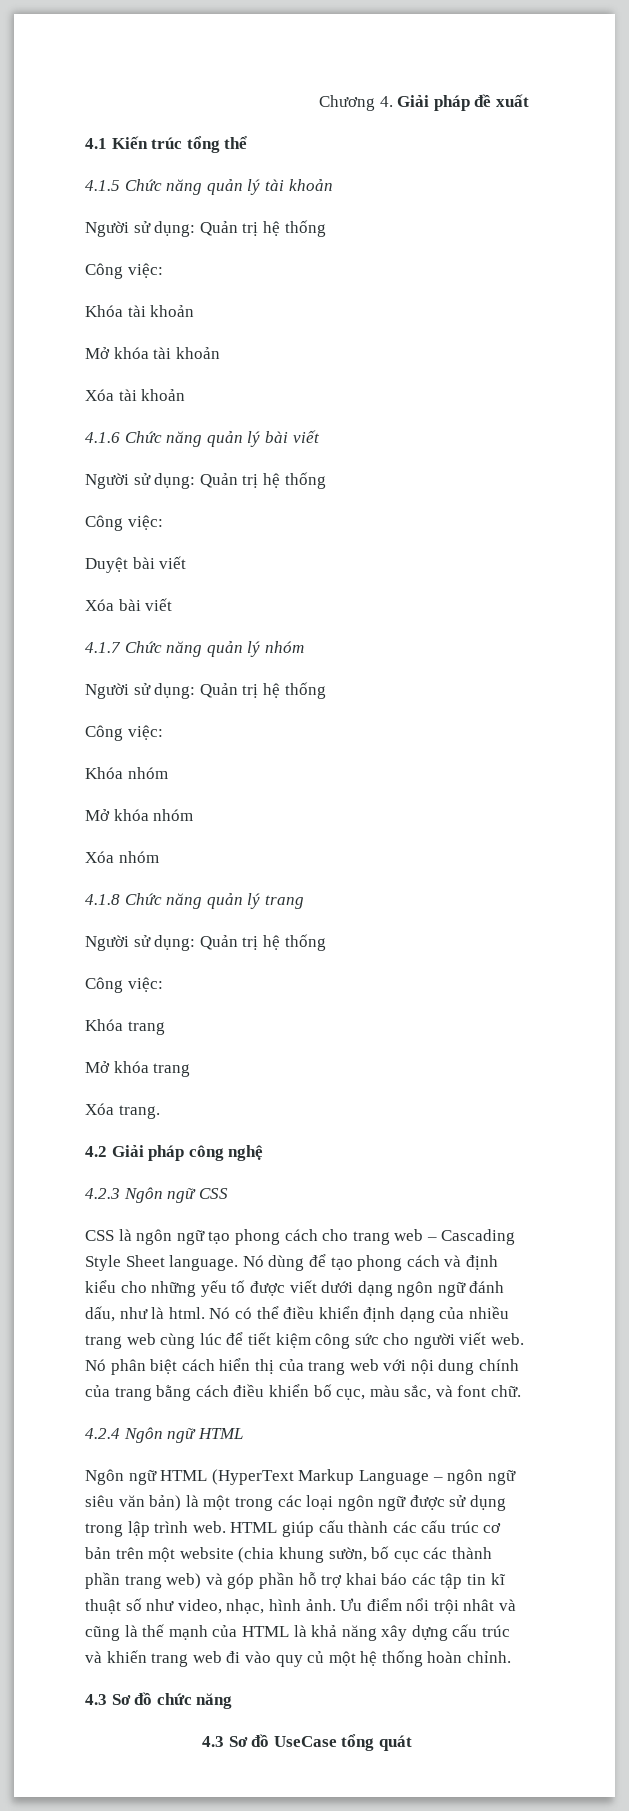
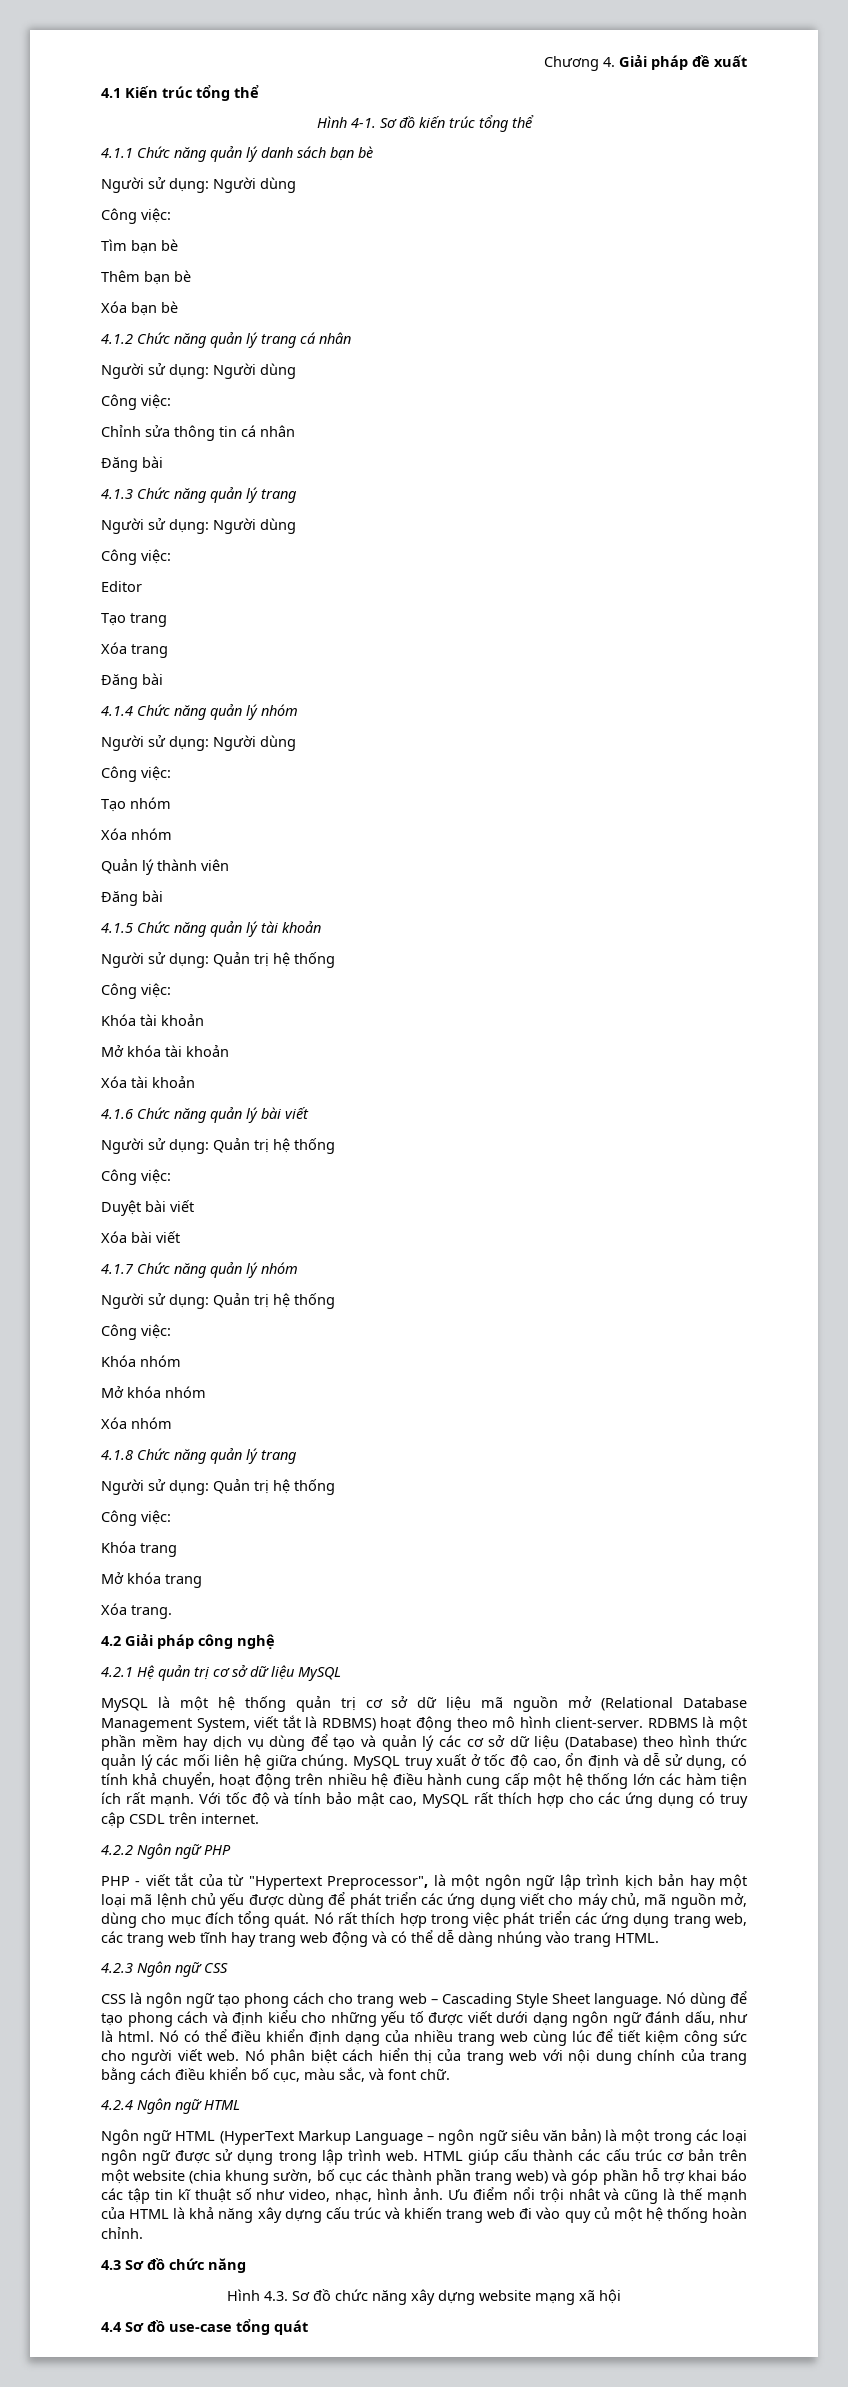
+ Hình 4-1. Sơ đồ kiến trúc tổng thể
+ 4.1.1 Chức năng quản lý danh sách bạn bè
+ Người sử dụng: Người dùng
+ Công việc:
+ Tìm bạn bè
+ Thêm bạn bè
+ Xóa bạn bè
+ 4.1.2 Chức năng quản lý trang cá nhân
+ Người sử dụng: Người dùng
+ Công việc:
+ Chỉnh sửa thông tin cá nhân
+ Đăng bài
+ 4.1.3 Chức năng quản lý trang
+ Người sử dụng: Người dùng
+ Công việc:
+ Editor
+ Tạo trang
+ Xóa trang
+ Đăng bài
+ 4.1.4 Chức năng quản lý nhóm
+ Người sử dụng: Người dùng
+ Công việc:
+ Tạo nhóm
+ Xóa nhóm
+ Quản lý thành viên
+ Đăng bài
+ 4.2.1 Hệ quản trị cơ sở dữ liệu MySQL
+ MySQL là một hệ thống quản trị cơ sở dữ liệu mã nguồn mở (Relational Database Management System, viết tắt là RDBMS) hoạt động theo mô hình client-server. RDBMS là một phần mềm hay dịch vụ dùng để tạo và quản lý các cơ sở dữ liệu (Database) theo hình thức quản lý các mối liên hệ giữa chúng. MySQL truy xuất ở tốc độ cao, ổn định và dễ sử dụng, có tính khả chuyển, hoạt động trên nhiều hệ điều hành cung cấp một hệ thống lớn các hàm tiện ích rất mạnh. Với tốc độ và tính bảo mật cao, MySQL rất thích hợp cho các ứng dụng có truy cập CSDL trên internet.
+ 4.2.2 Ngôn ngữ PHP
+ PHP - viết tắt của từ "Hypertext Preprocessor", là một ngôn ngữ lập trình kịch bản hay một loại mã lệnh chủ yếu được dùng để phát triển các ứng dụng viết cho máy chủ, mã nguồn mở, dùng cho mục đích tổng quát. Nó rất thích hợp trong việc phát triển các ứng dụng trang web, các trang web tĩnh hay trang web động và có thể dễ dàng nhúng vào trang HTML.
- 4.3 Sơ đồ UseCase tổng quát
+ Hình 4.3. Sơ đồ chức năng xây dựng website mạng xã hội
+ 4.4 Sơ đồ use-case tổng quát

